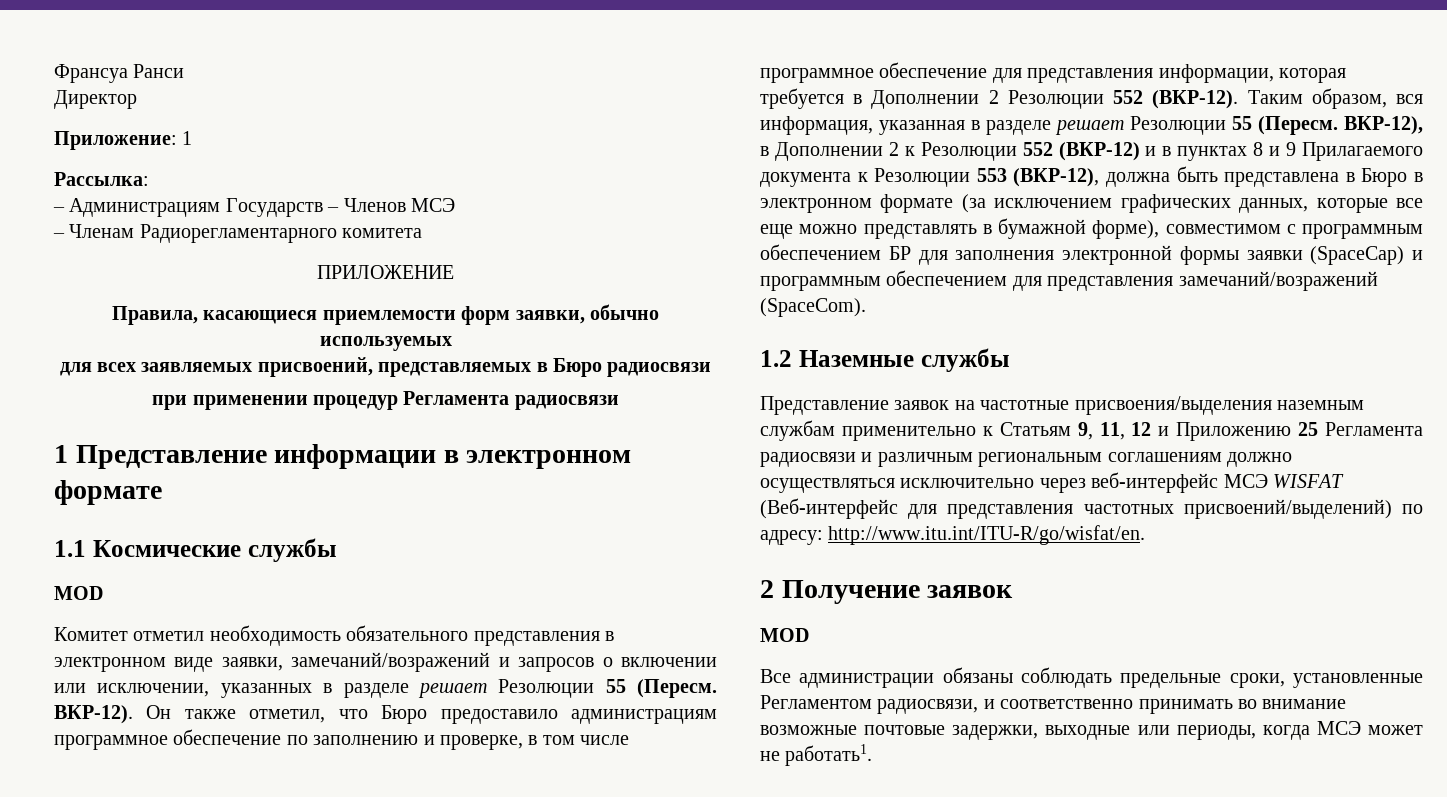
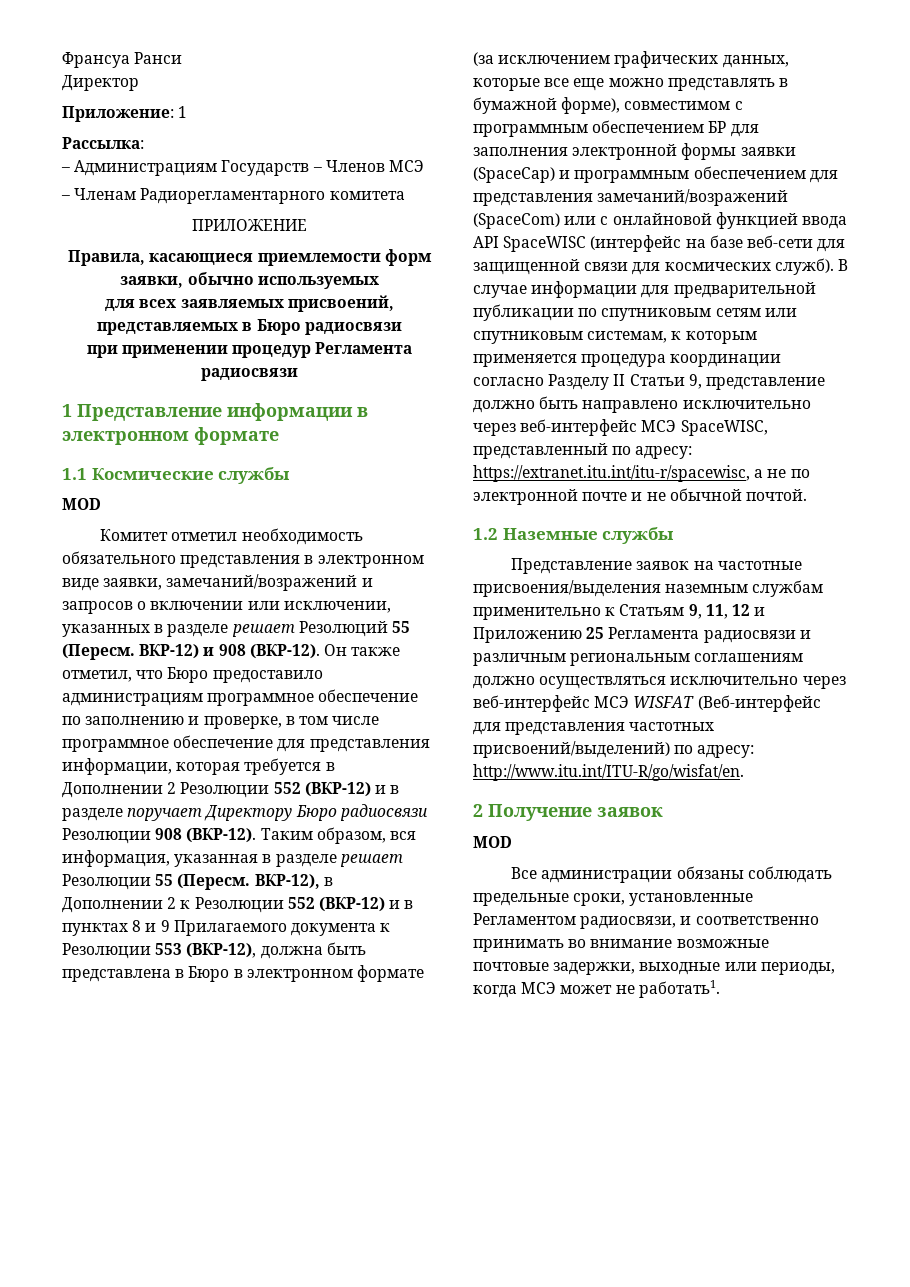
- Комитет отметил необходимость обязательного представления в электронном виде заявки, замечаний/возражений и запросов о включении или исключении, указанных в разделе решает Резолюции 55 (Пересм. ВКР-12).
+ Комитет отметил необходимость обязательного представления в электронном виде заявки, замечаний/возражений и запросов о включении или исключении, указанных в разделе решает Резолюций 55 (Пересм. ВКР-12) и 908 (ВКР-12).
- Он также отметил, что Бюро предоставило администрациям программное обеспечение по заполнению и проверке, в том числе программное обеспечение для представления информации, которая требуется в Дополнении 2 Резолюции 552 (ВКР-12).
+ Он также отметил, что Бюро предоставило администрациям программное обеспечение по заполнению и проверке, в том числе программное обеспечение для представления информации, которая требуется в Дополнении 2 Резолюции 552 (ВКР-12) и в разделе поручает Директору Бюро радиосвязи Резолюции 908 (ВКР-12).
- ВКР-12), в Дополнении 2 к Резолюции 552 (ВКР-12) и в пунктах 8 и 9 Прилагаемого документа к Резолюции 553 (ВКР-12), должна быть представлена в Бюро в электронном формате (за исключением графических данных, которые все еще можно представлять в бумажной форме), совместимом с программным обеспечением БР для заполнения электронной формы заявки (SpaceCap) и программным обеспечением для представления замечаний/возражений (SpaceCom).
+ ВКР-12), в Дополнении 2 к Резолюции 552 (ВКР-12) и в пунктах 8 и 9 Прилагаемого документа к Резолюции 553 (ВКР-12), должна быть представлена в Бюро в электронном формате (за исключением графических данных, которые все еще можно представлять в бумажной форме), совместимом с программным обеспечением БР для заполнения электронной формы заявки (SpaceCap) и программным обеспечением для представления замечаний/возражений (SpaceCom) или с онлайновой функцией ввода API SpaceWISC (интерфейс на базе веб-сети для защищенной связи для космических служб). В случае информации для предварительной публикации по спутниковым сетям или спутниковым системам, к которым применяется процедура координации согласно Разделу II Статьи 9, представление должно быть направлено исключительно через веб-интерфейс МСЭ SpaceWISC, представленный по адресу: https://extranet.itu.int/itu-r/spacewisc, а не по электронной почте и не обычной почтой.

